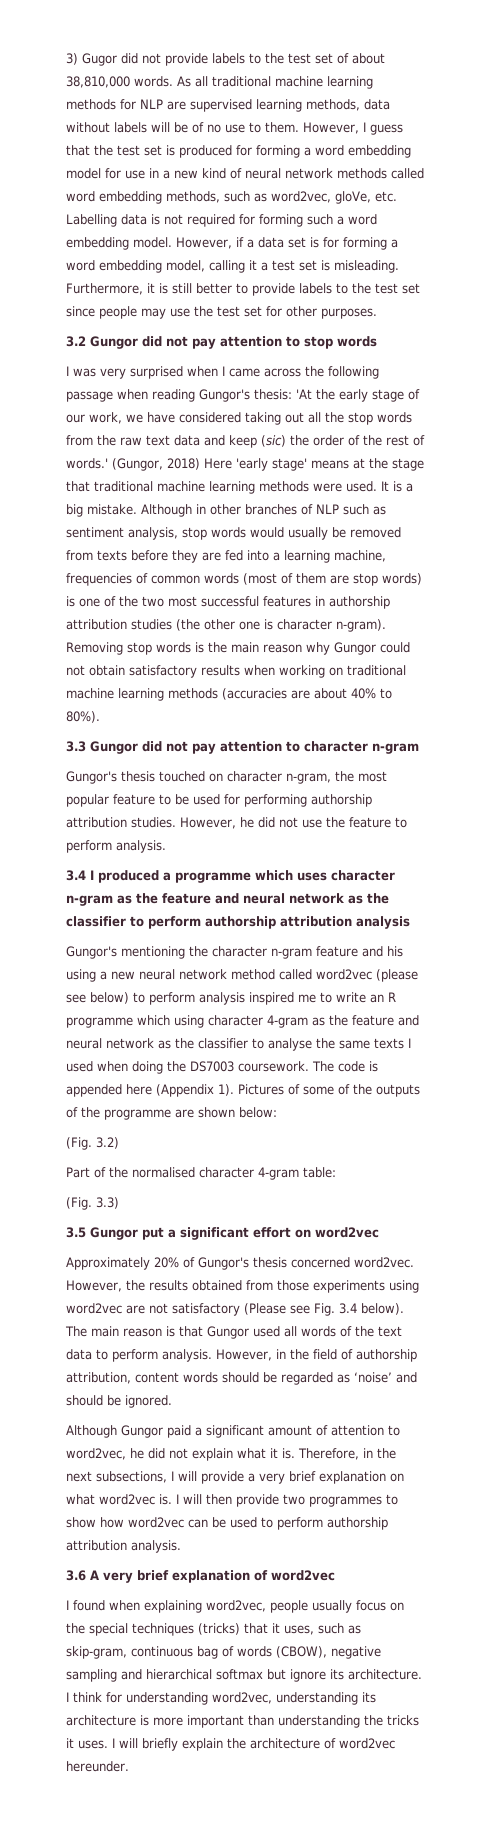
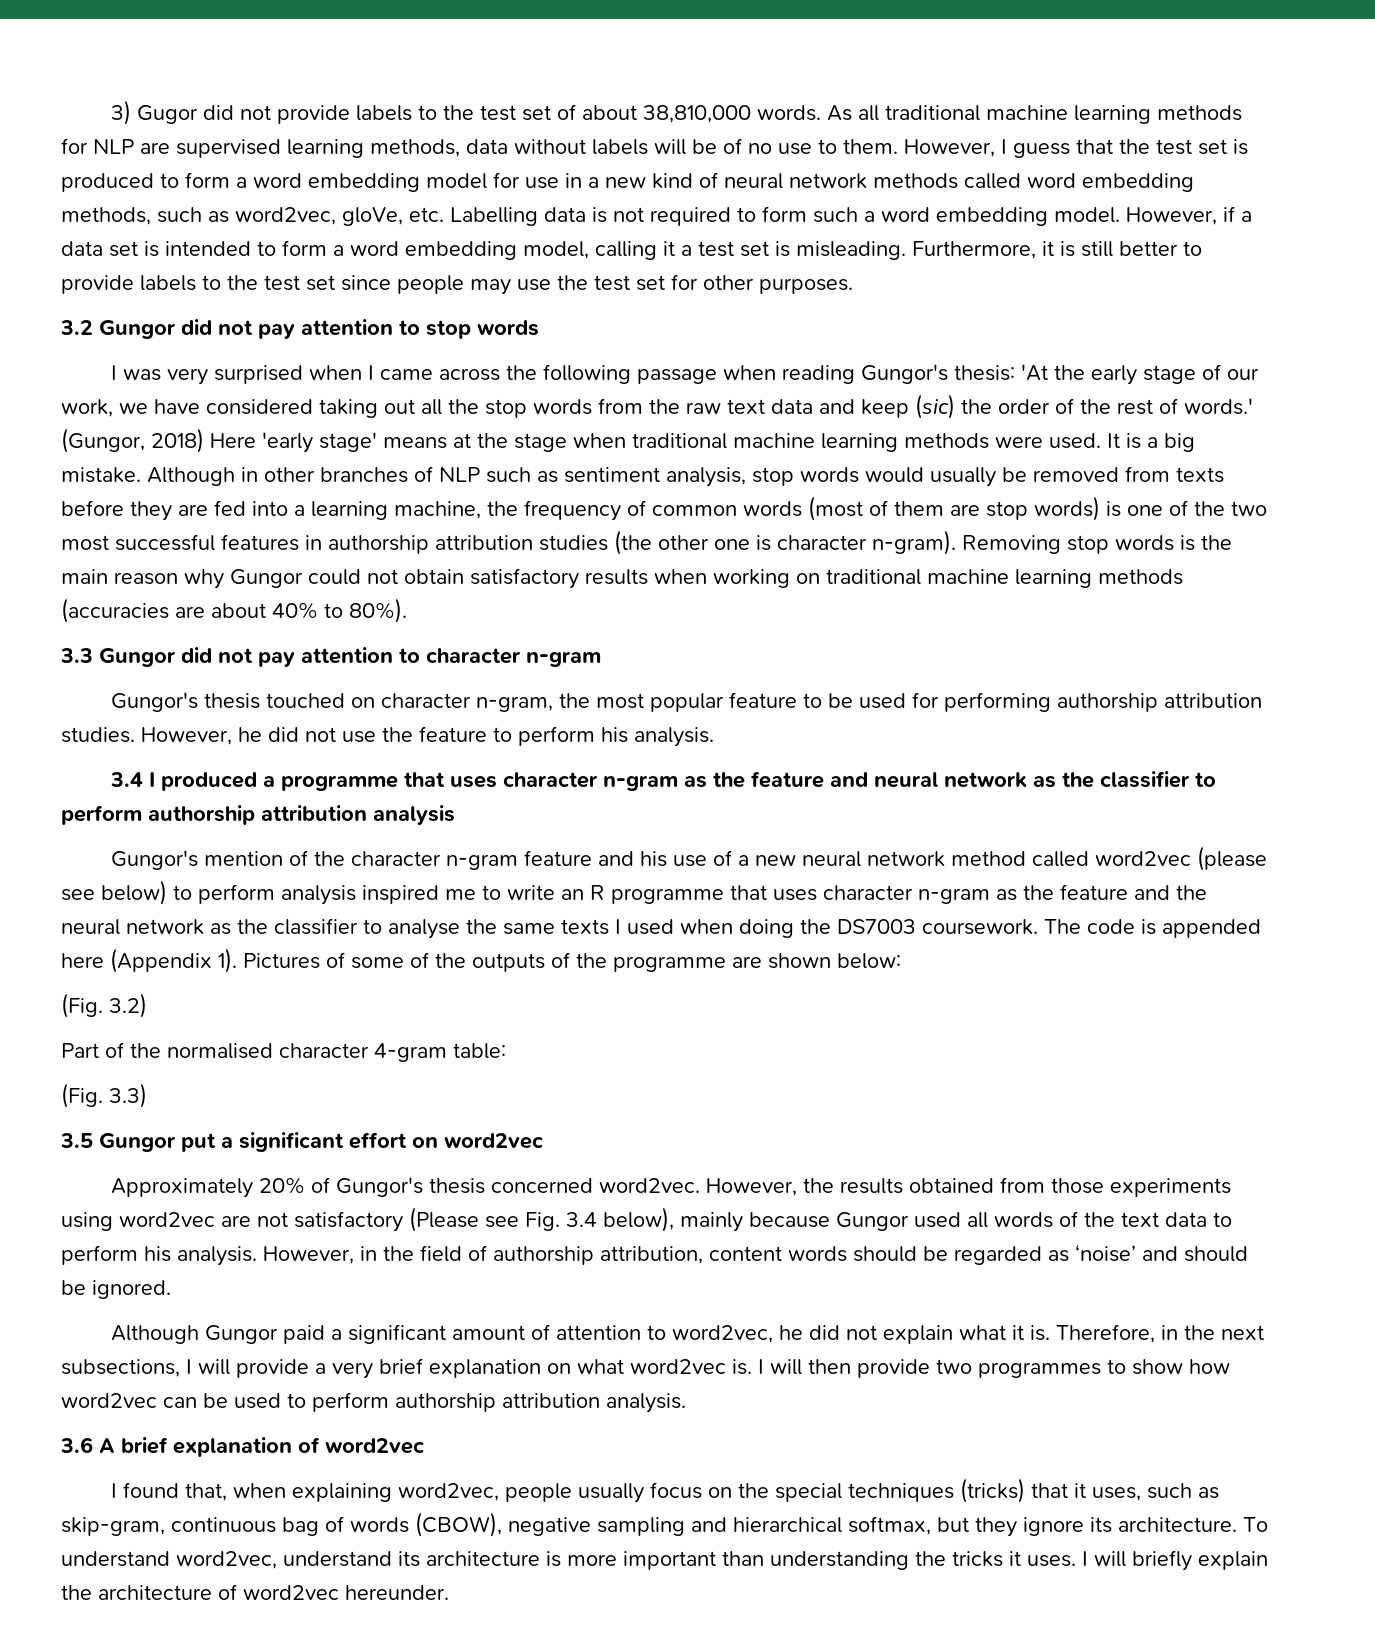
- However, I guess that the test set is produced for forming a word embedding model for use in a new kind of neural network methods called word embedding methods, such as word2vec, gloVe, etc. Labelling data is not required for forming such a word embedding model.
+ However, I guess that the test set is produced to form a word embedding model for use in a new kind of neural network methods called word embedding methods, such as word2vec, gloVe, etc. Labelling data is not required to form such a word embedding model.
- However, if a data set is for forming a word embedding model, calling it a test set is misleading.
+ However, if a data set is intended to form a word embedding model, calling it a test set is misleading.
- (Gungor, 2018) Here 'early stage' means at the stage that traditional machine learning methods were used.
+ (Gungor, 2018) Here 'early stage' means at the stage when traditional machine learning methods were used.
- Although in other branches of NLP such as sentiment analysis, stop words would usually be removed from texts before they are fed into a learning machine, frequencies of common words (most of them are stop words) is one of the two most successful features in authorship attribution studies (the other one is character n-gram).
+ Although in other branches of NLP such as sentiment analysis, stop words would usually be removed from texts before they are fed into a learning machine, the frequency of common words (most of them are stop words) is one of the two most successful features in authorship attribution studies (the other one is character n-gram).
- However, he did not use the feature to perform analysis.
+ However, he did not use the feature to perform his analysis.
- 3.4 I produced a programme which uses character n-gram as the feature and neural network as the classifier to perform authorship attribution analysis
+ 3.4 I produced a programme that uses character n-gram as the feature and neural network as the classifier to perform authorship attribution analysis
- Gungor's mentioning the character n-gram feature and his using a new neural network method called word2vec (please see below) to perform analysis inspired me to write an R programme which using character 4-gram as the feature and neural network as the classifier to analyse the same texts I used when doing the DS7003 coursework.
+ Gungor's mention of the character n-gram feature and his use of a new neural network method called word2vec (please see below) to perform analysis inspired me to write an R programme that uses character n-gram as the feature and the neural network as the classifier to analyse the same texts I used when doing the DS7003 coursework.
- However, the results obtained from those experiments using word2vec are not satisfactory (Please see Fig. 3.4 below). The main reason is that Gungor used all words of the text data to perform analysis.
+ However, the results obtained from those experiments using word2vec are not satisfactory (Please see Fig. 3.4 below), mainly because Gungor used all words of the text data to perform his analysis.
- 3.6 A very brief explanation of word2vec
+ 3.6 A brief explanation of word2vec
- I found when explaining word2vec, people usually focus on the special techniques (tricks) that it uses, such as skip-gram, continuous bag of words (CBOW), negative sampling and hierarchical softmax but ignore its architecture. I think for understanding word2vec, understanding its architecture is more important than understanding the tricks it uses.
+ I found that, when explaining word2vec, people usually focus on the special techniques (tricks) that it uses, such as skip-gram, continuous bag of words (CBOW), negative sampling and hierarchical softmax, but they ignore its architecture. To understand word2vec, understand its architecture is more important than understanding the tricks it uses.

